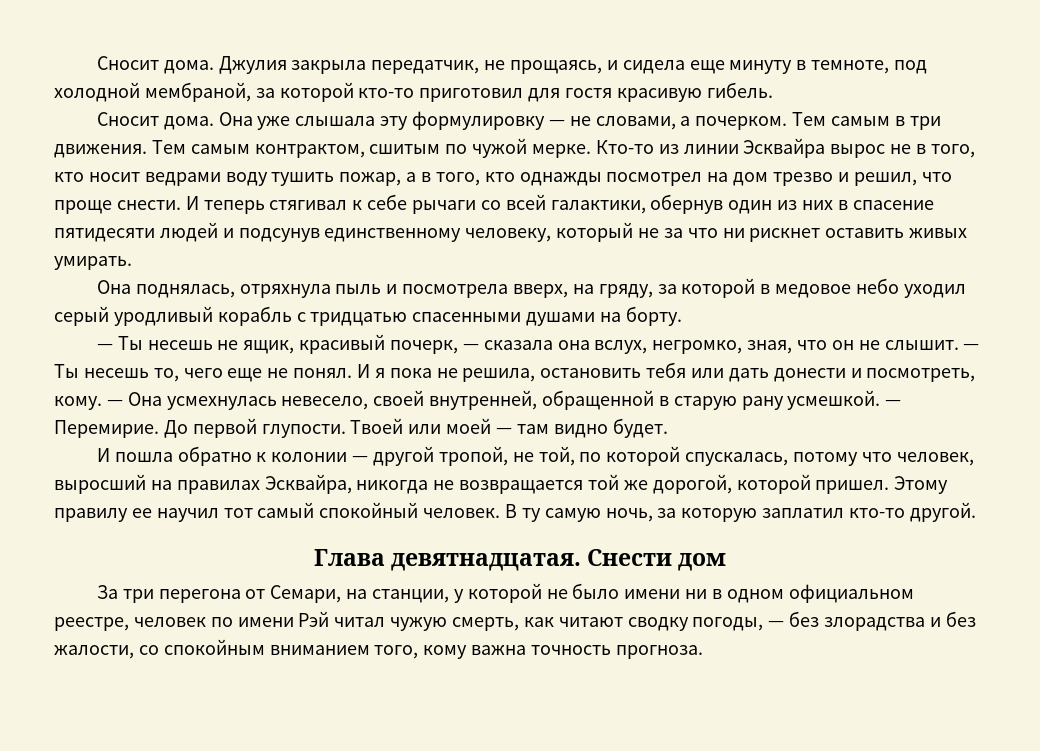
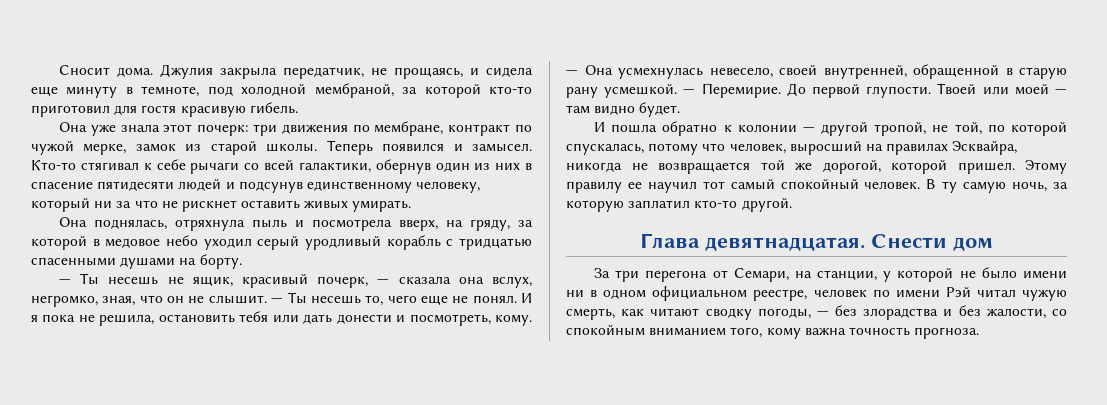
- Сносит дома. Она уже слышала эту формулировку — не словами, а почерком. Тем самым в три движения. Тем самым контрактом, сшитым по чужой мерке. Кто-то из линии Эсквайра вырос не в того, кто носит ведрами воду тушить пожар, а в того, кто однажды посмотрел на дом трезво и решил, что проще снести. И теперь стягивал к себе рычаги со всей галактики, обернув один из них в спасение пятидесяти людей и подсунув единственному человеку, который не за что ни рискнет оставить живых умирать.
+ Она уже знала этот почерк: три движения по мембране, контракт по чужой мерке, замок из старой школы. Теперь появился и замысел. Кто-то стягивал к себе рычаги со всей галактики, обернув один из них в спасение пятидесяти людей и подсунув единственному человеку, который ни за что не рискнет оставить живых умирать.

